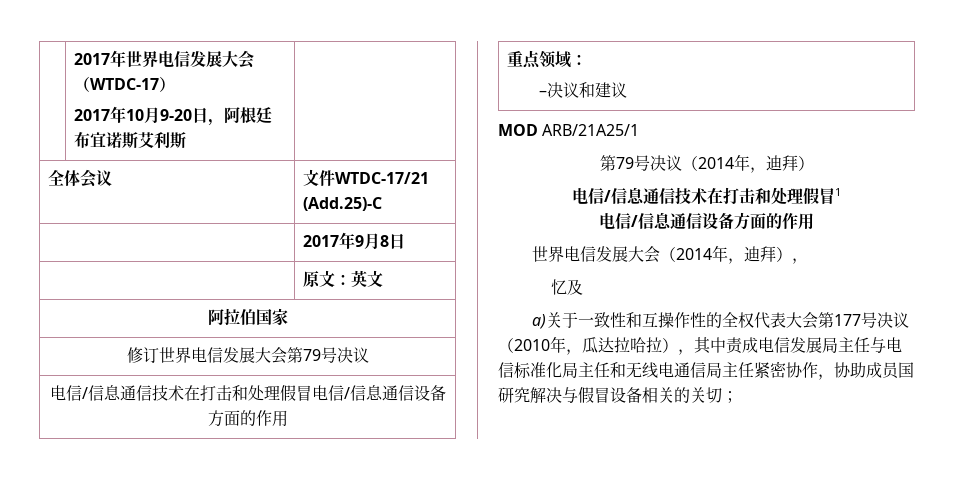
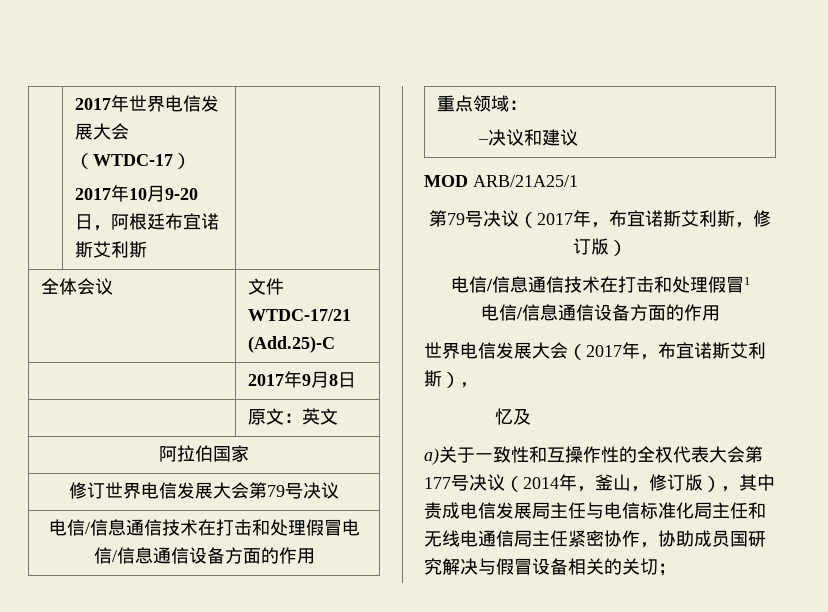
- 第79号决议（2014年，迪拜）
+ 第79号决议（2017年，布宜诺斯艾利斯，修订版）
- 世界电信发展大会（2014年，迪拜），
+ 世界电信发展大会（2017年，布宜诺斯艾利斯），
- a)关于一致性和互操作性的全权代表大会第177号决议（2010年，瓜达拉哈拉），其中责成电信发展局主任与电信标准化局主任和无线电通信局主任紧密协作，协助成员国研究解决与假冒设备相关的关切；
+ a)关于一致性和互操作性的全权代表大会第177号决议（2014年，釜山，修订版），其中责成电信发展局主任与电信标准化局主任和无线电通信局主任紧密协作，协助成员国研究解决与假冒设备相关的关切；

